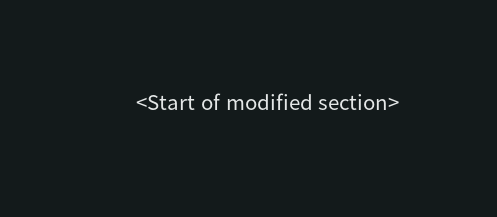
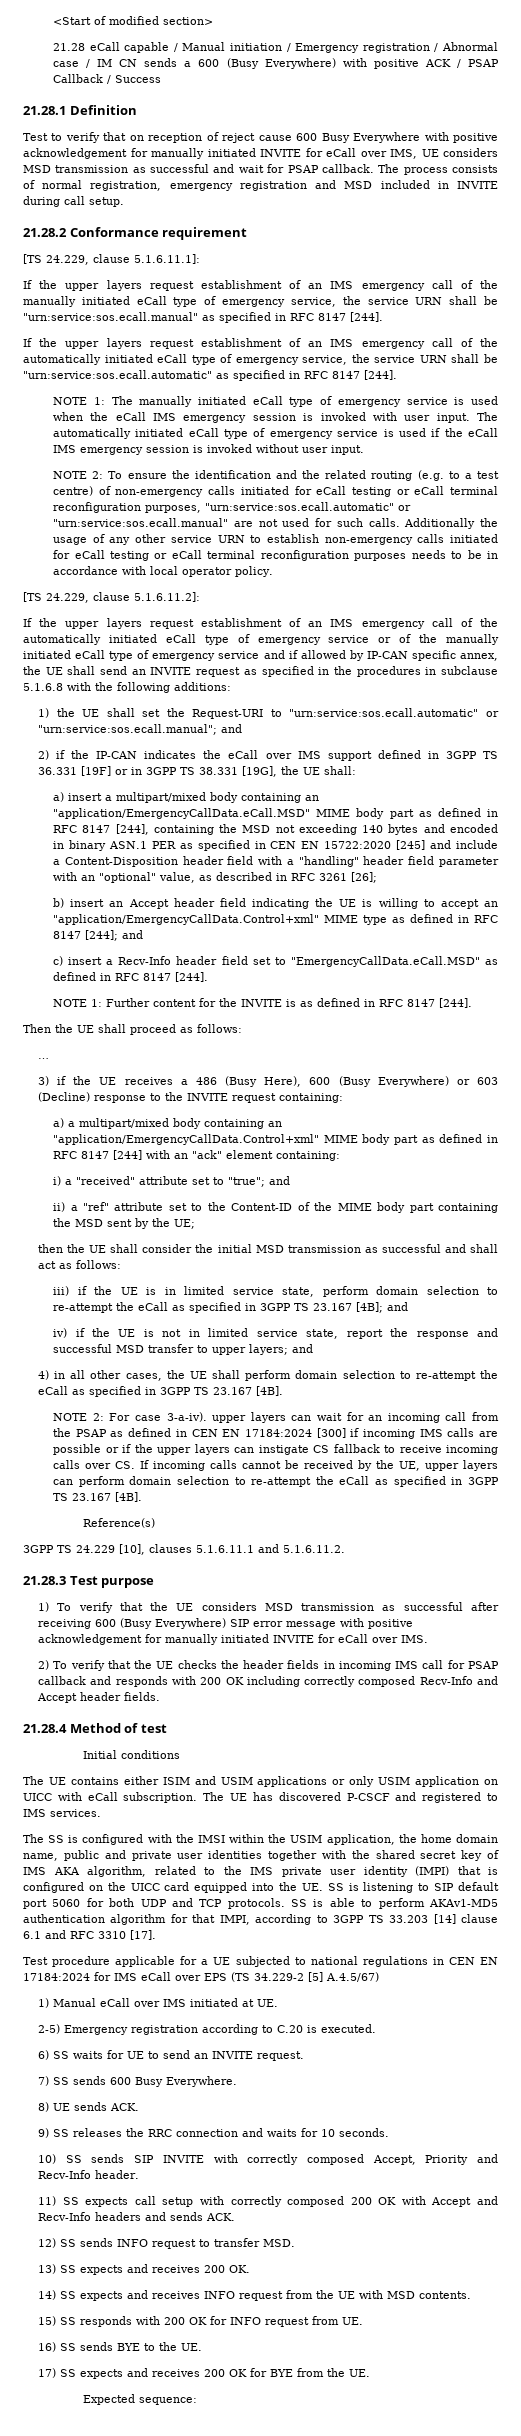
+ 21.28 eCall capable / Manual initiation / Emergency registration / Abnormal case / IM CN sends a 600 (Busy Everywhere) with positive ACK / PSAP Callback / Success
+ 21.28.1 Definition
+ Test to verify that on reception of reject cause 600 Busy Everywhere with positive acknowledgement for manually initiated INVITE for eCall over IMS, UE considers MSD transmission as successful and wait for PSAP callback. The process consists of normal registration, emergency registration and MSD included in INVITE during call setup.
+ 21.28.2 Conformance requirement
+ [TS 24.229, clause 5.1.6.11.1]:
+ If the upper layers request establishment of an IMS emergency call of the manually initiated eCall type of emergency service, the service URN shall be "urn:service:sos.ecall.manual" as specified in RFC 8147 [244].
+ If the upper layers request establishment of an IMS emergency call of the automatically initiated eCall type of emergency service, the service URN shall be "urn:service:sos.ecall.automatic" as specified in RFC 8147 [244].
+ NOTE 1: The manually initiated eCall type of emergency service is used when the eCall IMS emergency session is invoked with user input. The automatically initiated eCall type of emergency service is used if the eCall IMS emergency session is invoked without user input.
+ NOTE 2: To ensure the identification and the related routing (e.g. to a test centre) of non-emergency calls initiated for eCall testing or eCall terminal reconfiguration purposes, "urn:service:sos.ecall.automatic" or "urn:service:sos.ecall.manual" are not used for such calls. Additionally the usage of any other service URN to establish non-emergency calls initiated for eCall testing or eCall terminal reconfiguration purposes needs to be in accordance with local operator policy.
+ [TS 24.229, clause 5.1.6.11.2]:
+ If the upper layers request establishment of an IMS emergency call of the automatically initiated eCall type of emergency service or of the manually initiated eCall type of emergency service and if allowed by IP-CAN specific annex, the UE shall send an INVITE request as specified in the procedures in subclause 5.1.6.8 with the following additions:
+ 1) the UE shall set the Request-URI to "urn:service:sos.ecall.automatic" or "urn:service:sos.ecall.manual"; and
+ 2) if the IP-CAN indicates the eCall over IMS support defined in 3GPP TS 36.331 [19F] or in 3GPP TS 38.331 [19G], the UE shall:
+ a) insert a multipart/mixed body containing an "application/EmergencyCallData.eCall.MSD" MIME body part as defined in RFC 8147 [244], containing the MSD not exceeding 140 bytes and encoded in binary ASN.1 PER as specified in CEN EN 15722:2020 [245] and include a Content-Disposition header field with a "handling" header field parameter with an "optional" value, as described in RFC 3261 [26];
+ b) insert an Accept header field indicating the UE is willing to accept an "application/EmergencyCallData.Control+xml" MIME type as defined in RFC 8147 [244]; and
+ c) insert a Recv-Info header field set to "EmergencyCallData.eCall.MSD" as defined in RFC 8147 [244].
+ NOTE 1: Further content for the INVITE is as defined in RFC 8147 [244].
+ Then the UE shall proceed as follows:
+ …
+ 3) if the UE receives a 486 (Busy Here), 600 (Busy Everywhere) or 603 (Decline) response to the INVITE request containing:
+ a) a multipart/mixed body containing an "application/EmergencyCallData.Control+xml" MIME body part as defined in RFC 8147 [244] with an "ack" element containing:
+ i) a "received" attribute set to "true"; and
+ ii) a "ref" attribute set to the Content-ID of the MIME body part containing the MSD sent by the UE;
+ then the UE shall consider the initial MSD transmission as successful and shall act as follows:
+ iii) if the UE is in limited service state, perform domain selection to re-attempt the eCall as specified in 3GPP TS 23.167 [4B]; and
+ iv) if the UE is not in limited service state, report the response and successful MSD transfer to upper layers; and
+ 4) in all other cases, the UE shall perform domain selection to re-attempt the eCall as specified in 3GPP TS 23.167 [4B].
+ NOTE 2: For case 3-a-iv). upper layers can wait for an incoming call from the PSAP as defined in CEN EN 17184:2024 [300] if incoming IMS calls are possible or if the upper layers can instigate CS fallback to receive incoming calls over CS. If incoming calls cannot be received by the UE, upper layers can perform domain selection to re-attempt the eCall as specified in 3GPP TS 23.167 [4B].
+ Reference(s)
+ 3GPP TS 24.229 [10], clauses 5.1.6.11.1 and 5.1.6.11.2.
+ 21.28.3 Test purpose
+ 1) To verify that the UE considers MSD transmission as successful after receiving 600 (Busy Everywhere) SIP error message with positive acknowledgement for manually initiated INVITE for eCall over IMS.
+ 2) To verify that the UE checks the header fields in incoming IMS call for PSAP callback and responds with 200 OK including correctly composed Recv-Info and Accept header fields.
+ 21.28.4 Method of test
+ Initial conditions
+ The UE contains either ISIM and USIM applications or only USIM application on UICC with eCall subscription. The UE has discovered P-CSCF and registered to IMS services.
+ The SS is configured with the IMSI within the USIM application, the home domain name, public and private user identities together with the shared secret key of IMS AKA algorithm, related to the IMS private user identity (IMPI) that is configured on the UICC card equipped into the UE. SS is listening to SIP default port 5060 for both UDP and TCP protocols. SS is able to perform AKAv1-MD5 authentication algorithm for that IMPI, according to 3GPP TS 33.203 [14] clause 6.1 and RFC 3310 [17].
+ Test procedure applicable for a UE subjected to national regulations in CEN EN 17184:2024 for IMS eCall over EPS (TS 34.229-2 [5] A.4.5/67)
+ 1) Manual eCall over IMS initiated at UE.
+ 2-5) Emergency registration according to C.20 is executed.
+ 6) SS waits for UE to send an INVITE request.
+ 7) SS sends 600 Busy Everywhere.
+ 8) UE sends ACK.
+ 9) SS releases the RRC connection and waits for 10 seconds.
+ 10) SS sends SIP INVITE with correctly composed Accept, Priority and Recv-Info header.
+ 11) SS expects call setup with correctly composed 200 OK with Accept and Recv-Info headers and sends ACK.
+ 12) SS sends INFO request to transfer MSD.
+ 13) SS expects and receives 200 OK.
+ 14) SS expects and receives INFO request from the UE with MSD contents.
+ 15) SS responds with 200 OK for INFO request from UE.
+ 16) SS sends BYE to the UE.
+ 17) SS expects and receives 200 OK for BYE from the UE.
+ Expected sequence:

